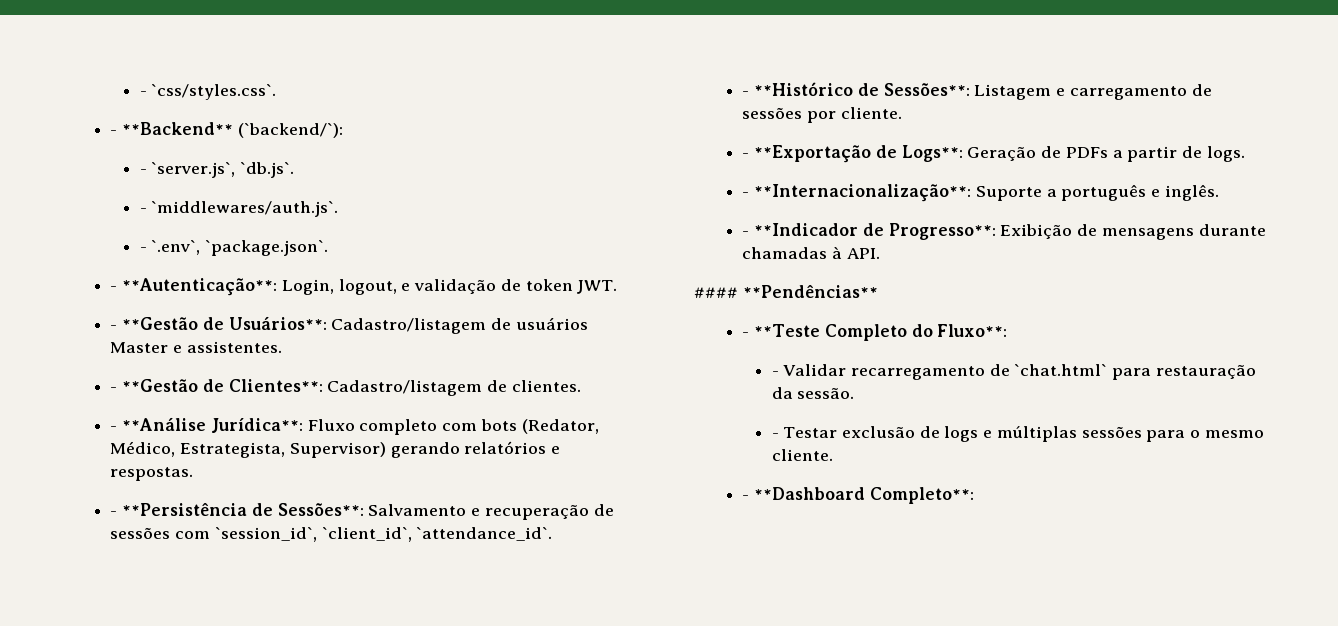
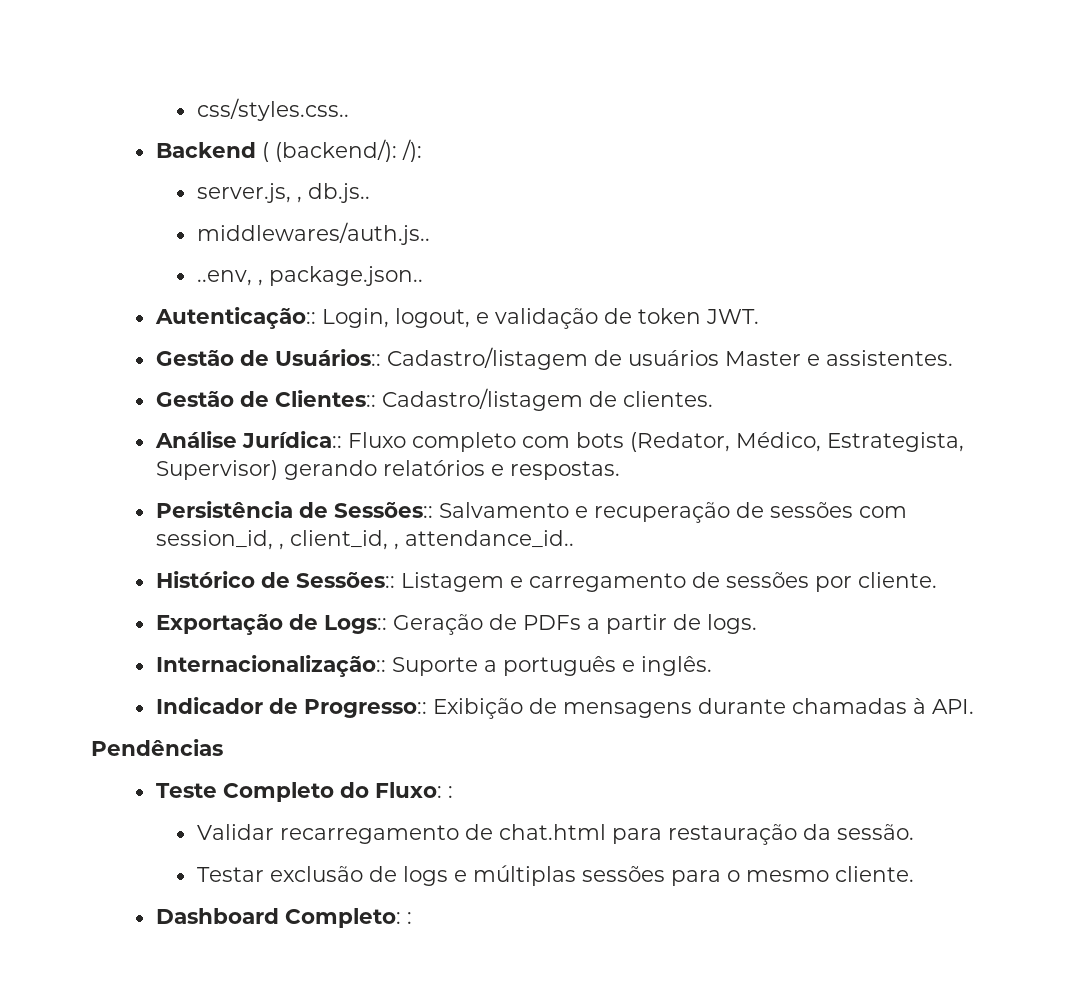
- - `css/styles.css`.
- - **Backend** (`backend/`):
- - `server.js`, `db.js`.
- - `middlewares/auth.js`.
- - `.env`, `package.json`.
- - **Autenticação**: Login, logout, e validação de token JWT.
+ css/styles.css..
+ Backend ( (backend/): /):
+ server.js, , db.js..
+ middlewares/auth.js..
+ ..env, , package.json..
+ Autenticação:: Login, logout, e validação de token JWT.
- - **Gestão de Usuários**: Cadastro/listagem de usuários Master e assistentes.
+ Gestão de Usuários:: Cadastro/listagem de usuários Master e assistentes.
- - **Gestão de Clientes**: Cadastro/listagem de clientes.
+ Gestão de Clientes:: Cadastro/listagem de clientes.
- - **Análise Jurídica**: Fluxo completo com bots (Redator, Médico, Estrategista, Supervisor) gerando relatórios e respostas.
+ Análise Jurídica:: Fluxo completo com bots (Redator, Médico, Estrategista, Supervisor) gerando relatórios e respostas.
- - **Persistência de Sessões**: Salvamento e recuperação de sessões com `session_id`, `client_id`, `attendance_id`.
- - **Histórico de Sessões**: Listagem e carregamento de sessões por cliente.
+ Persistência de Sessões:: Salvamento e recuperação de sessões com session_id, , client_id, , attendance_id..
+ Histórico de Sessões:: Listagem e carregamento de sessões por cliente.
- - **Exportação de Logs**: Geração de PDFs a partir de logs.
+ Exportação de Logs:: Geração de PDFs a partir de logs.
- - **Internacionalização**: Suporte a português e inglês.
+ Internacionalização:: Suporte a português e inglês.
- - **Indicador de Progresso**: Exibição de mensagens durante chamadas à API.
+ Indicador de Progresso:: Exibição de mensagens durante chamadas à API.
- #### **Pendências**
- - **Teste Completo do Fluxo**:
- - Validar recarregamento de `chat.html` para restauração da sessão.
+ Pendências
+ Teste Completo do Fluxo: :
+ Validar recarregamento de chat.html para restauração da sessão.
- - Testar exclusão de logs e múltiplas sessões para o mesmo cliente.
+ Testar exclusão de logs e múltiplas sessões para o mesmo cliente.
- - **Dashboard Completo**:
+ Dashboard Completo: :

